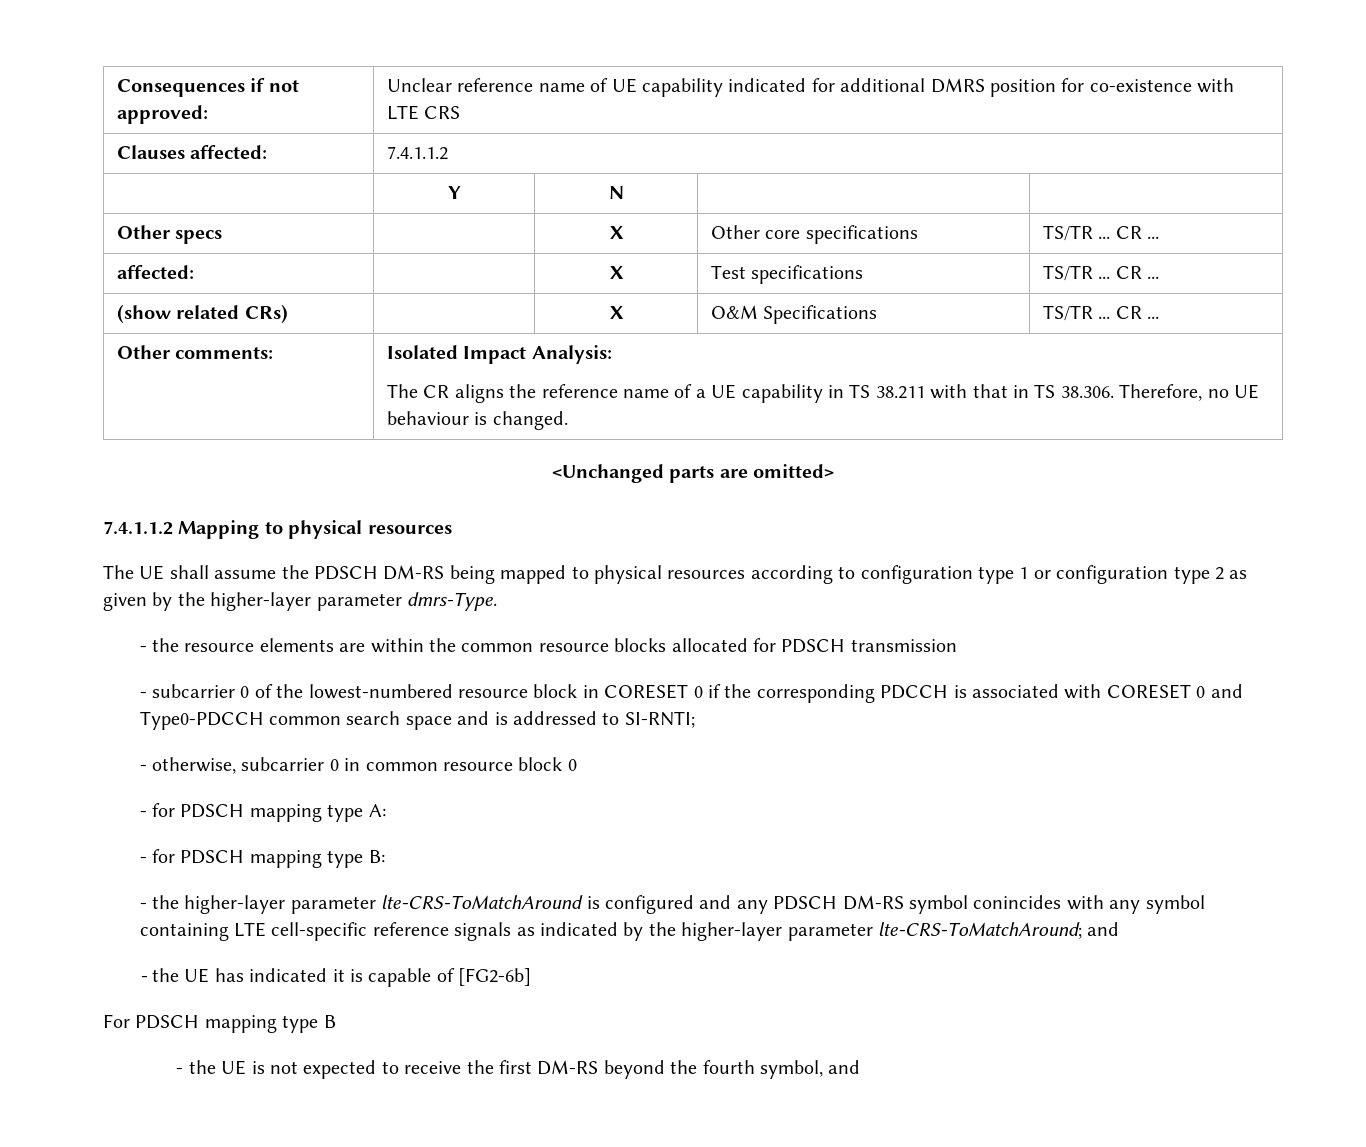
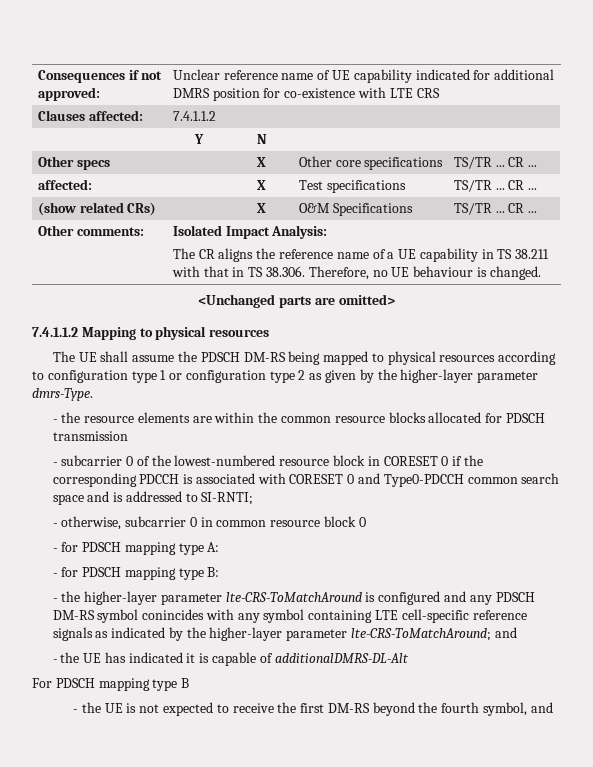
- - the UE has indicated it is capable of [FG2-6b]
+ - the UE has indicated it is capable of additionalDMRS-DL-Alt

